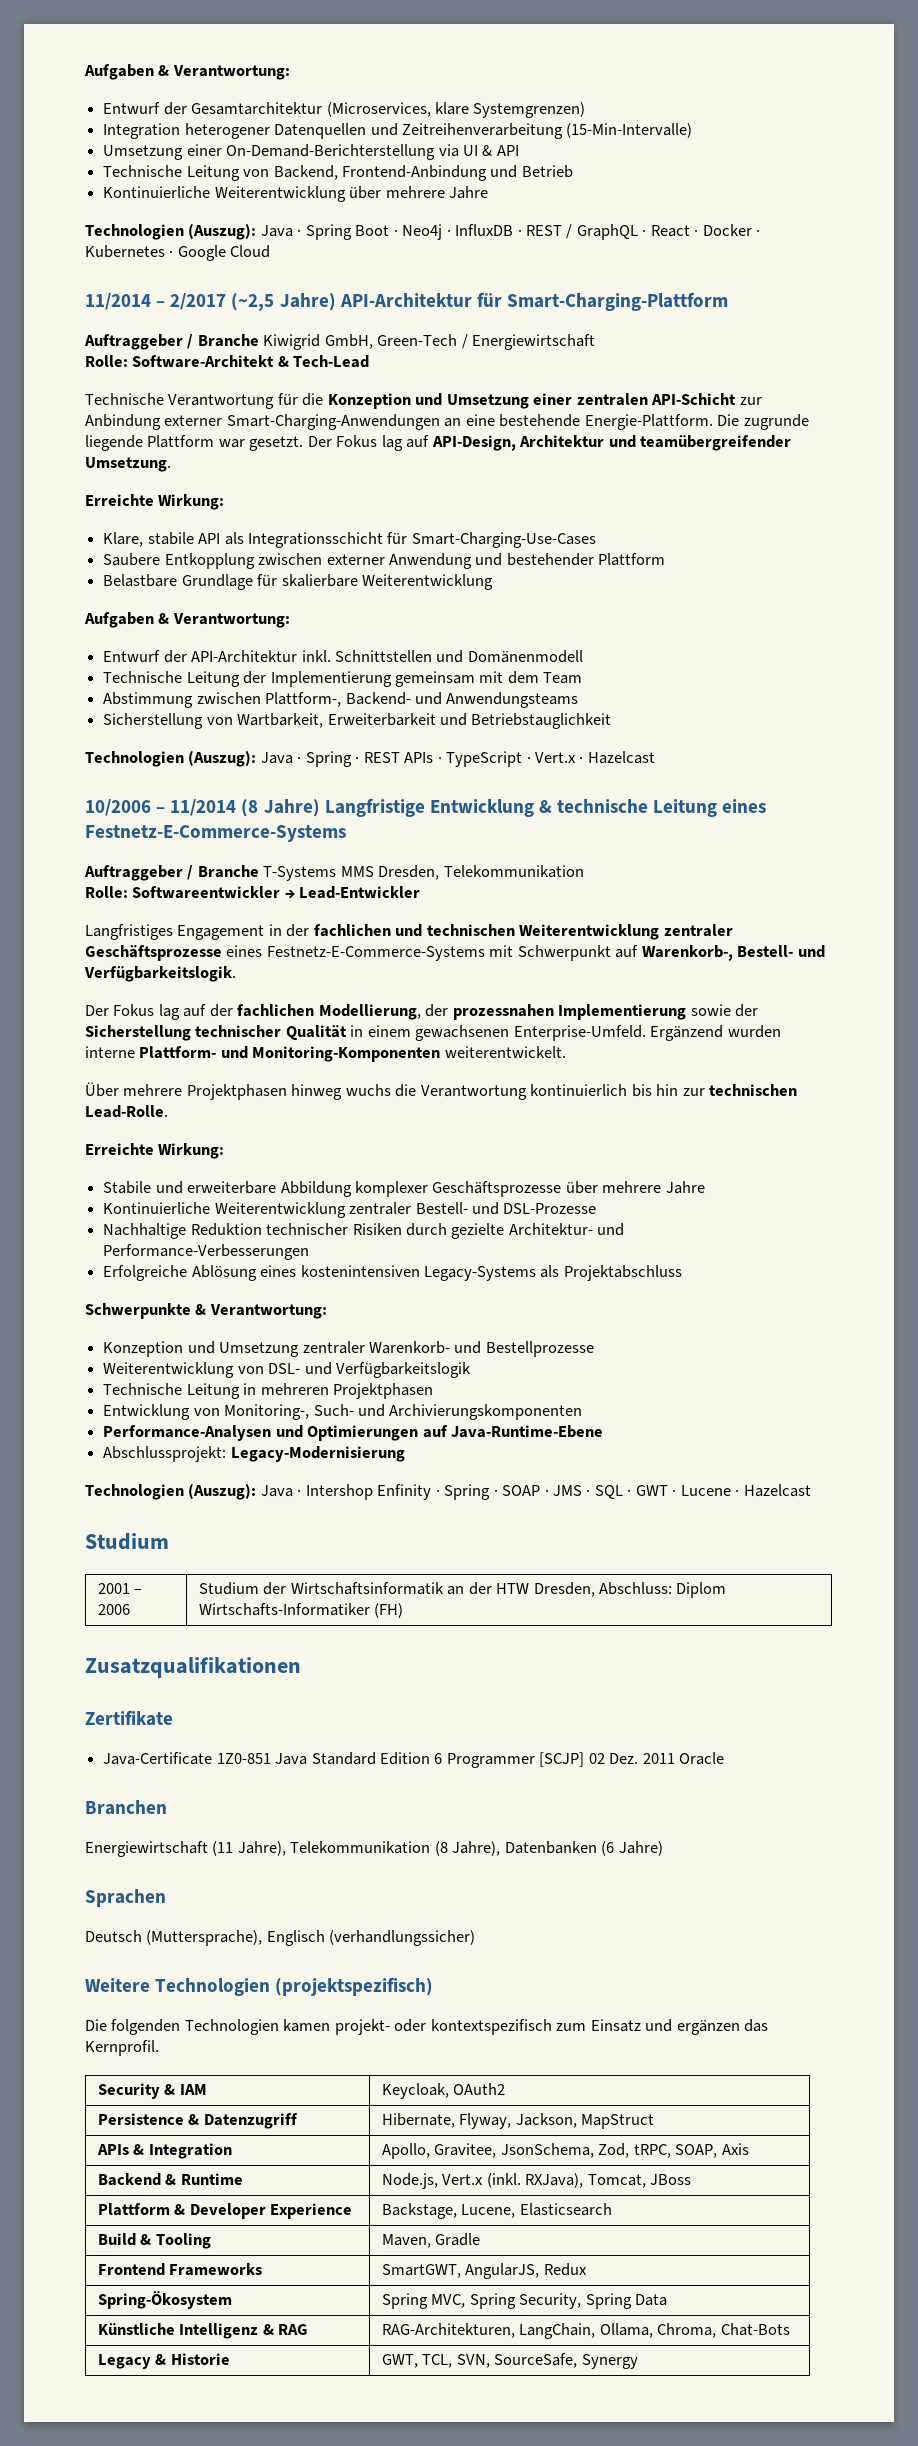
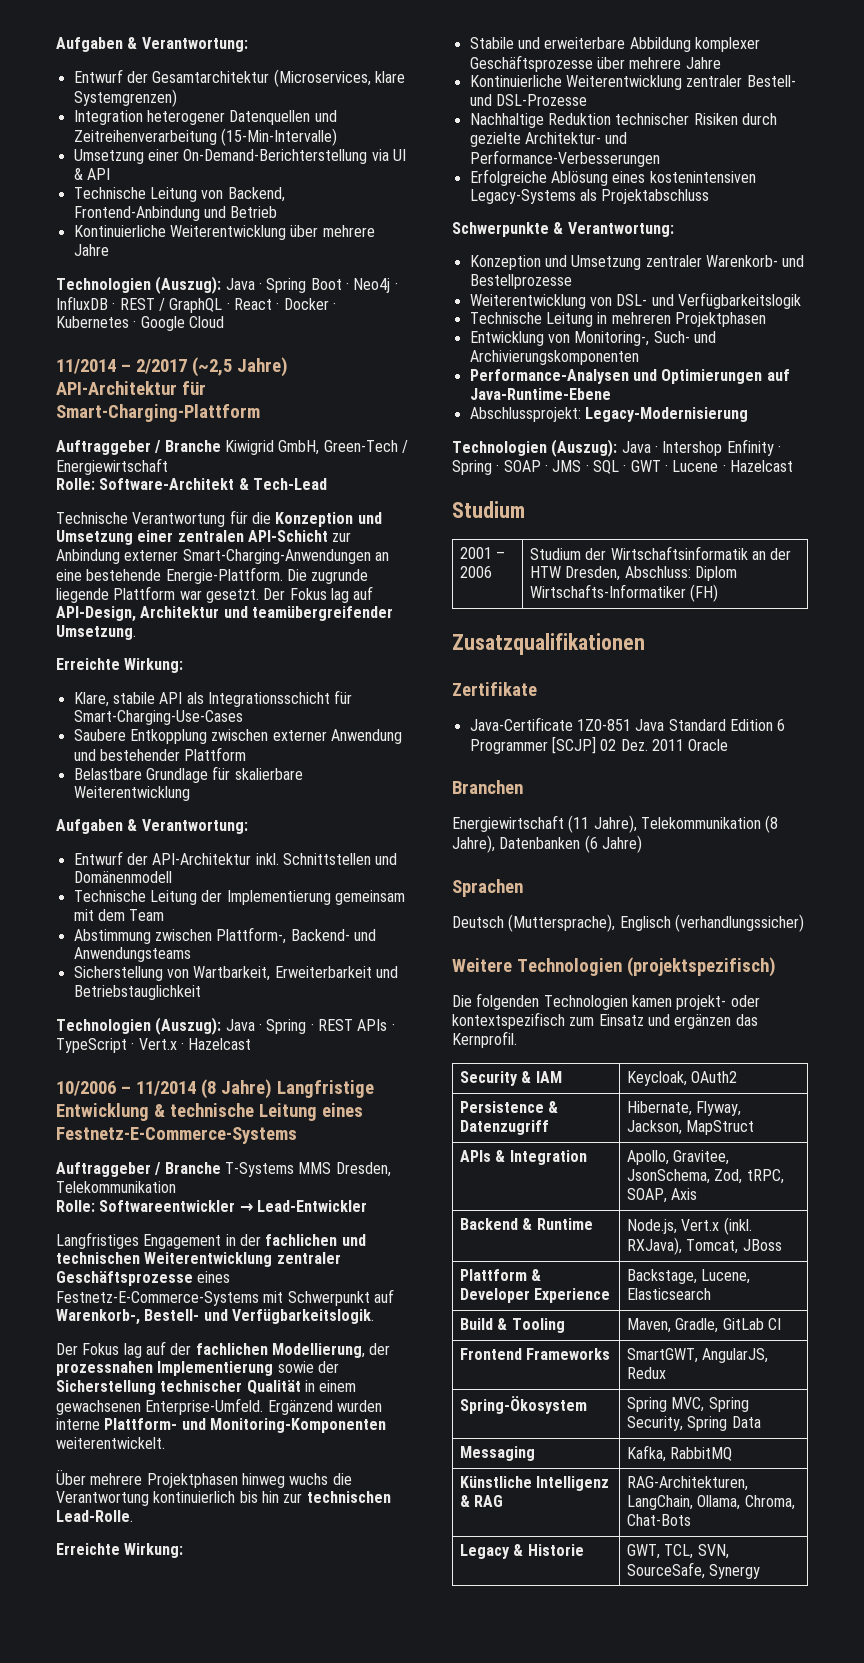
- Build & Tooling | Maven, Gradle
+ Build & Tooling | Maven, Gradle, GitLab CI
+ Messaging | Kafka, RabbitMQ

